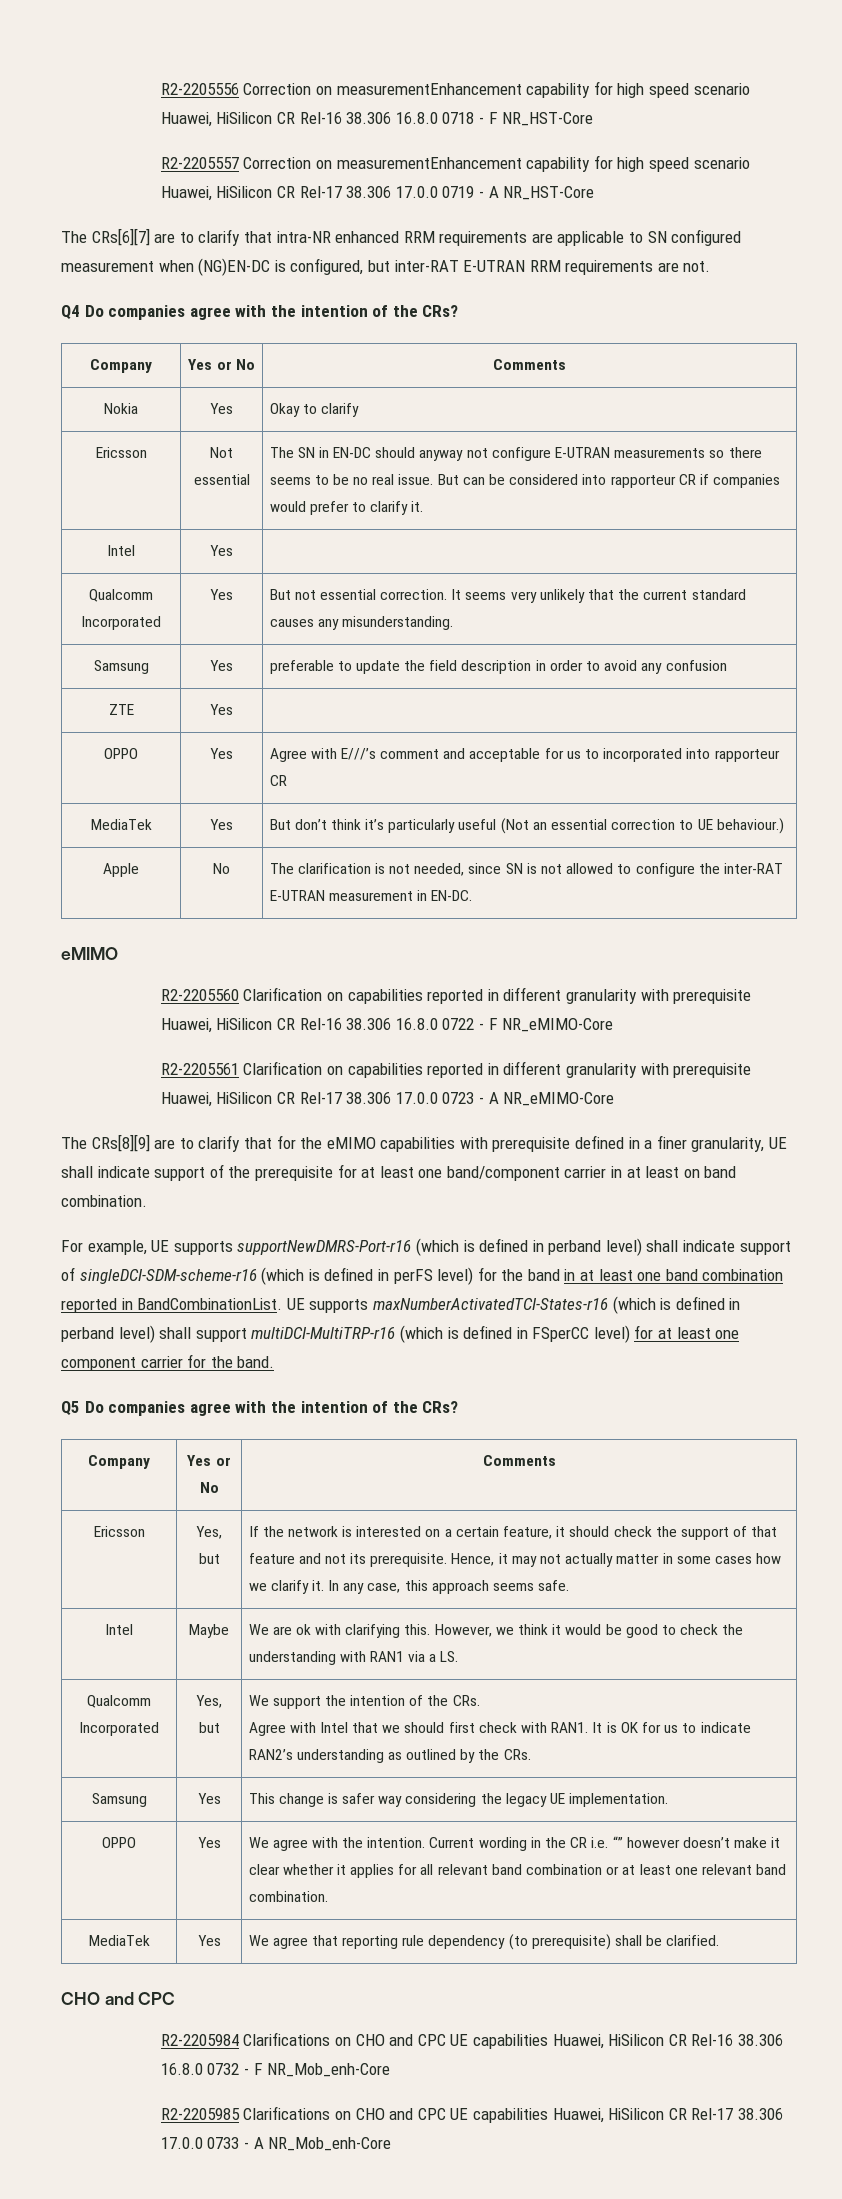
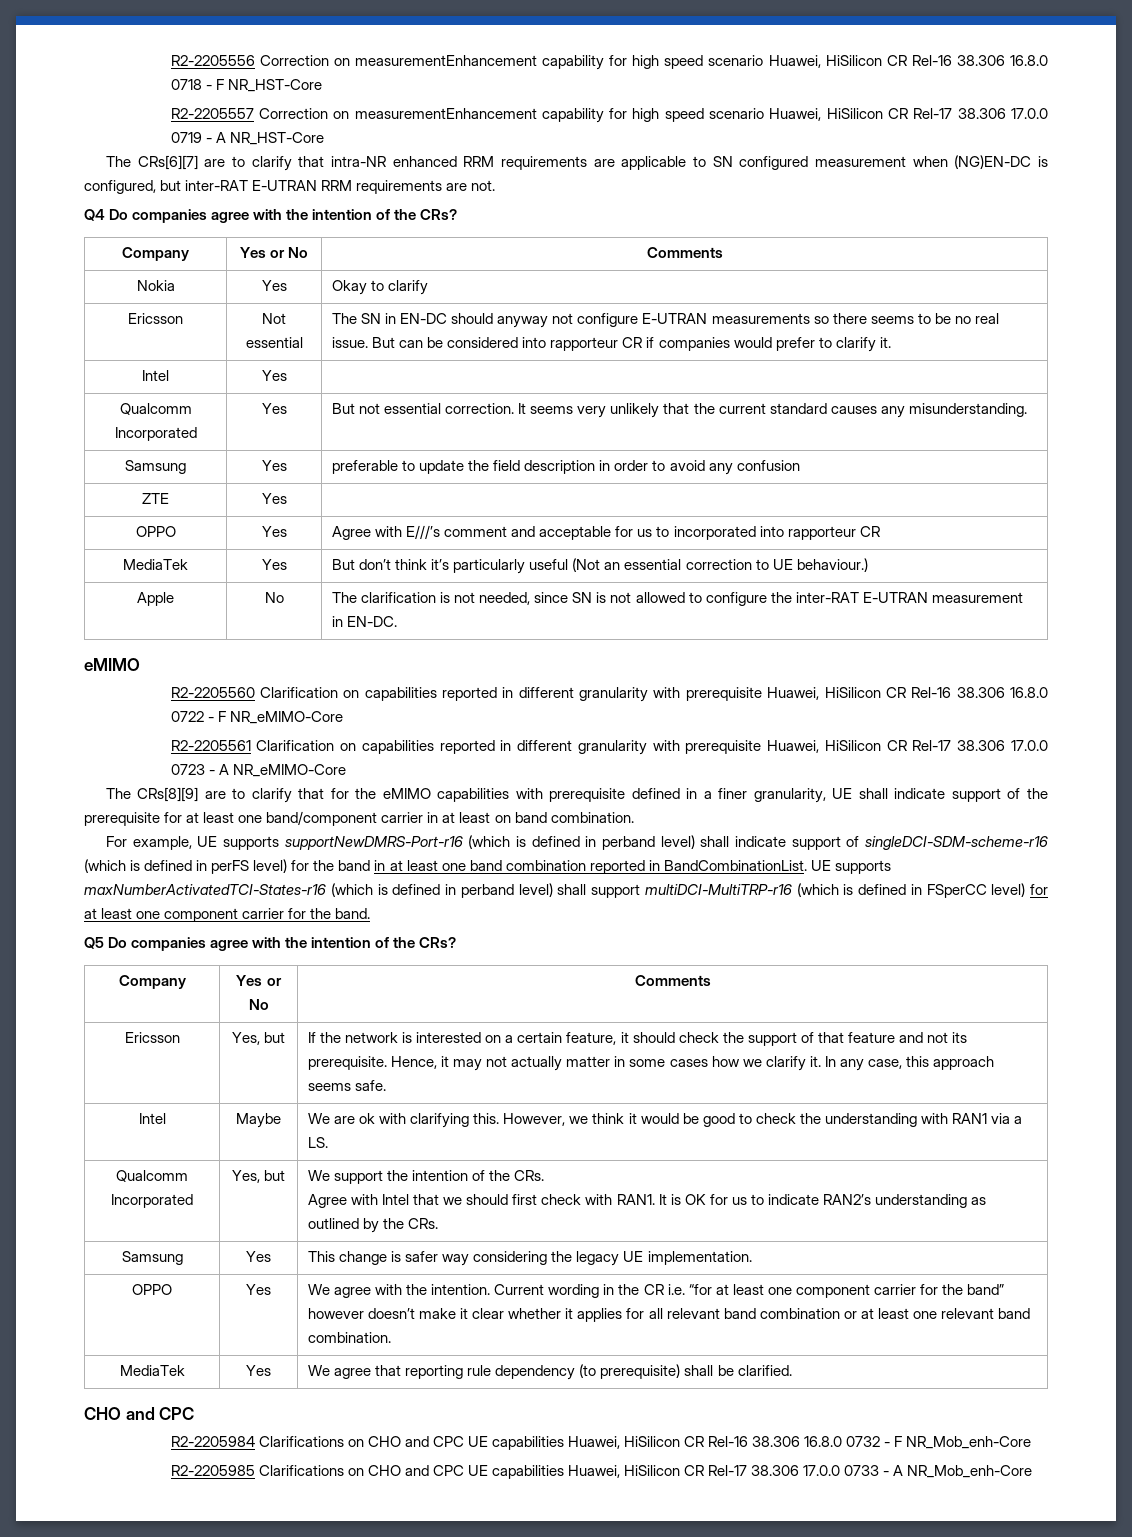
- Current wording in the CR i.e. “” however doesn’t make it clear whether it applies for all relevant band combination or at least one relevant band combination.
+ Current wording in the CR i.e. “for at least one component carrier for the band” however doesn’t make it clear whether it applies for all relevant band combination or at least one relevant band combination.

